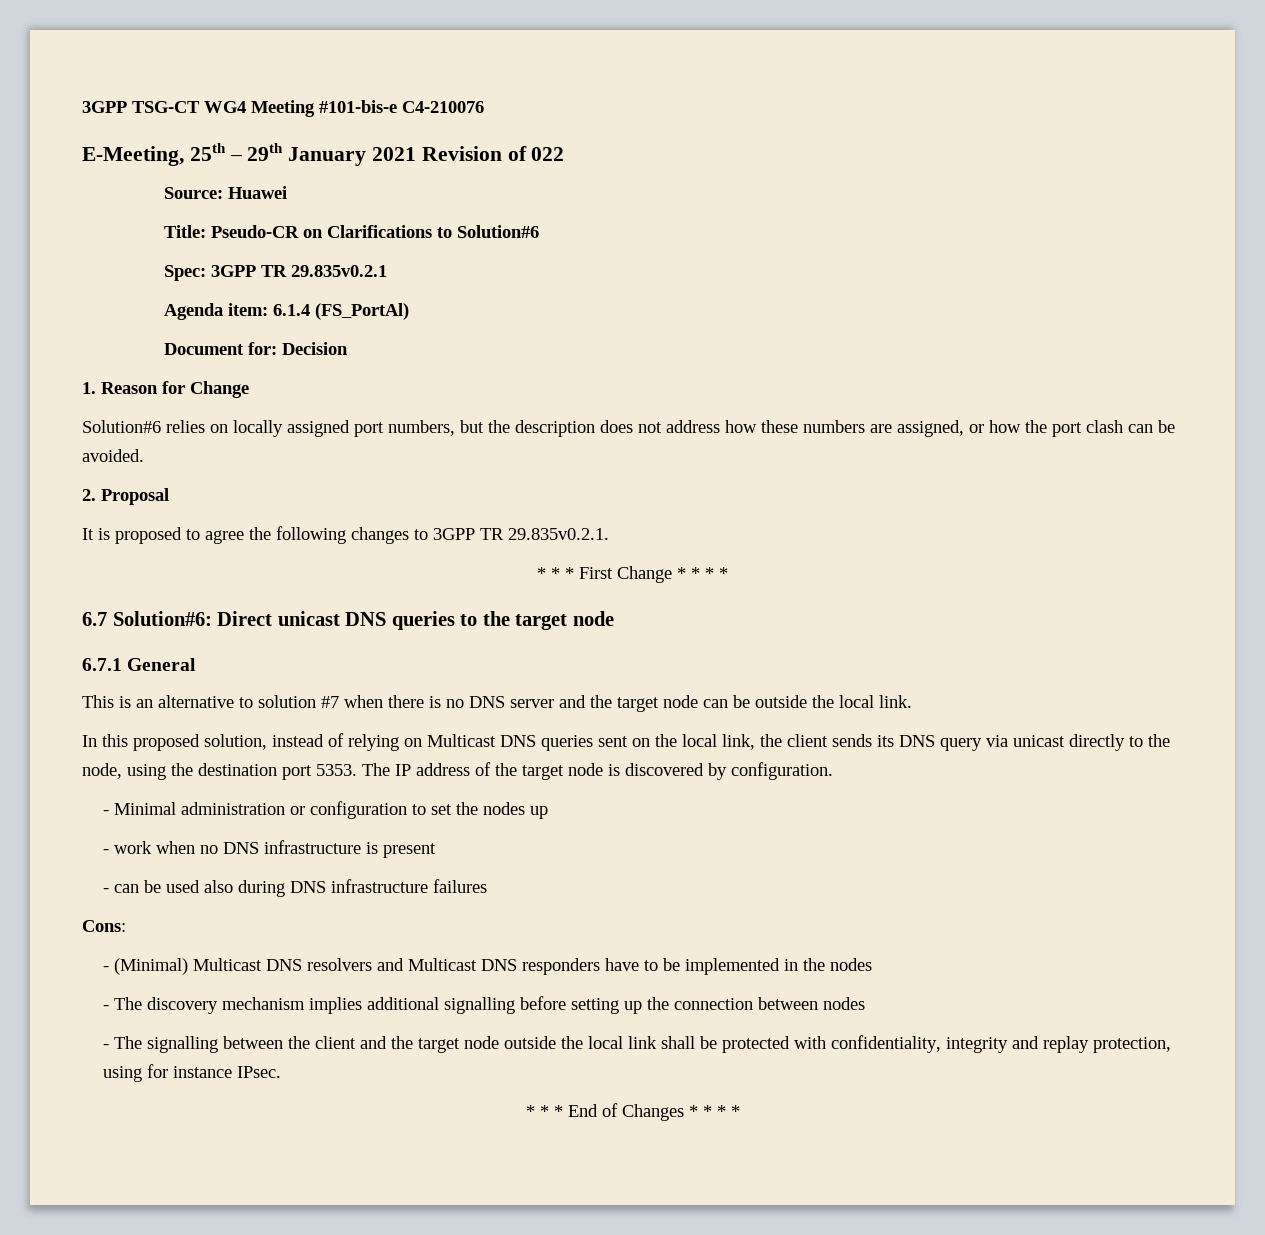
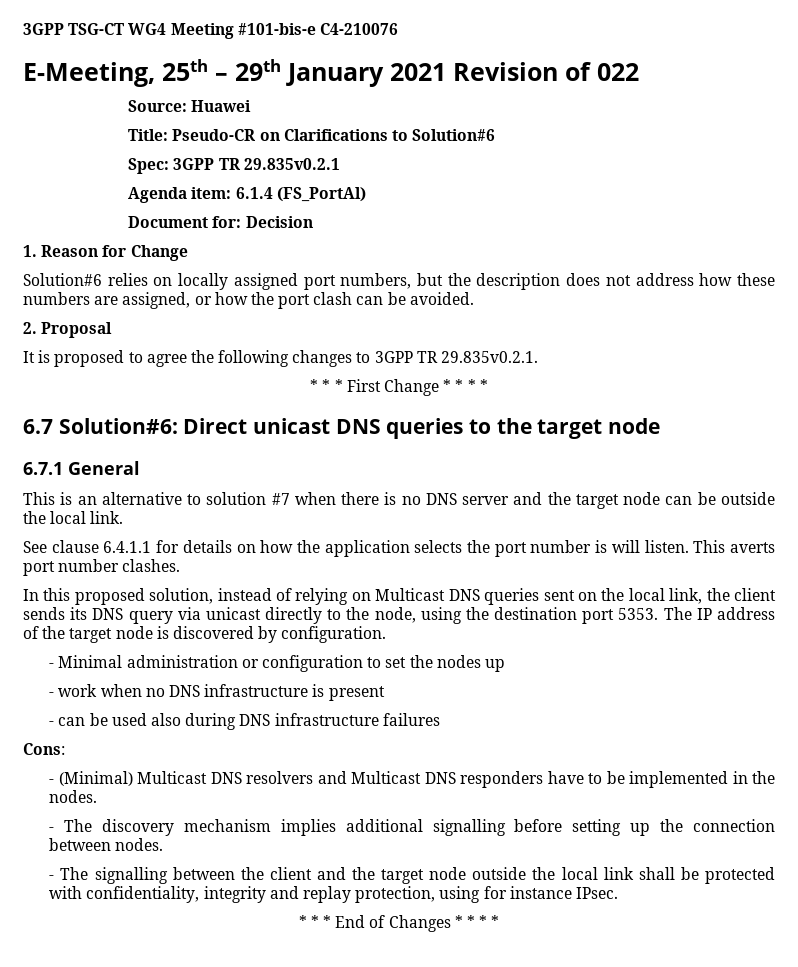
+ See clause 6.4.1.1 for details on how the application selects the port number is will listen. This averts port number clashes.
- - (Minimal) Multicast DNS resolvers and Multicast DNS responders have to be implemented in the nodes
+ - (Minimal) Multicast DNS resolvers and Multicast DNS responders have to be implemented in the nodes.
- - The discovery mechanism implies additional signalling before setting up the connection between nodes
+ - The discovery mechanism implies additional signalling before setting up the connection between nodes.

